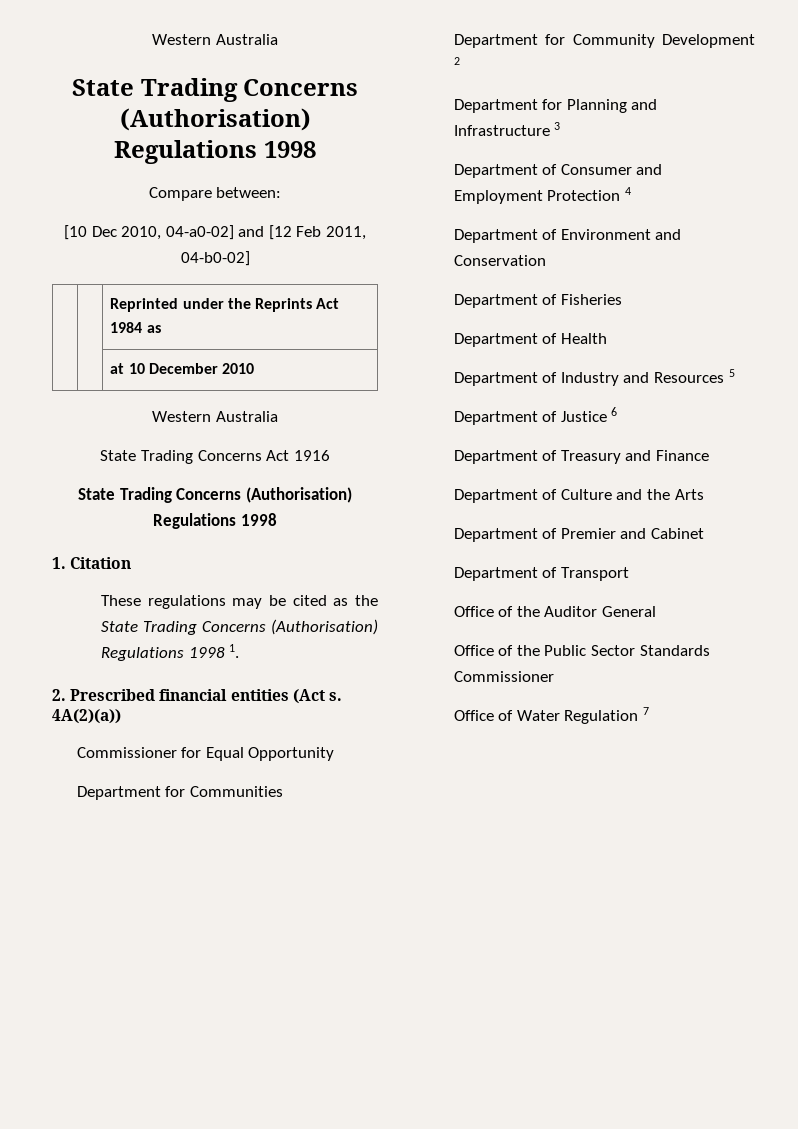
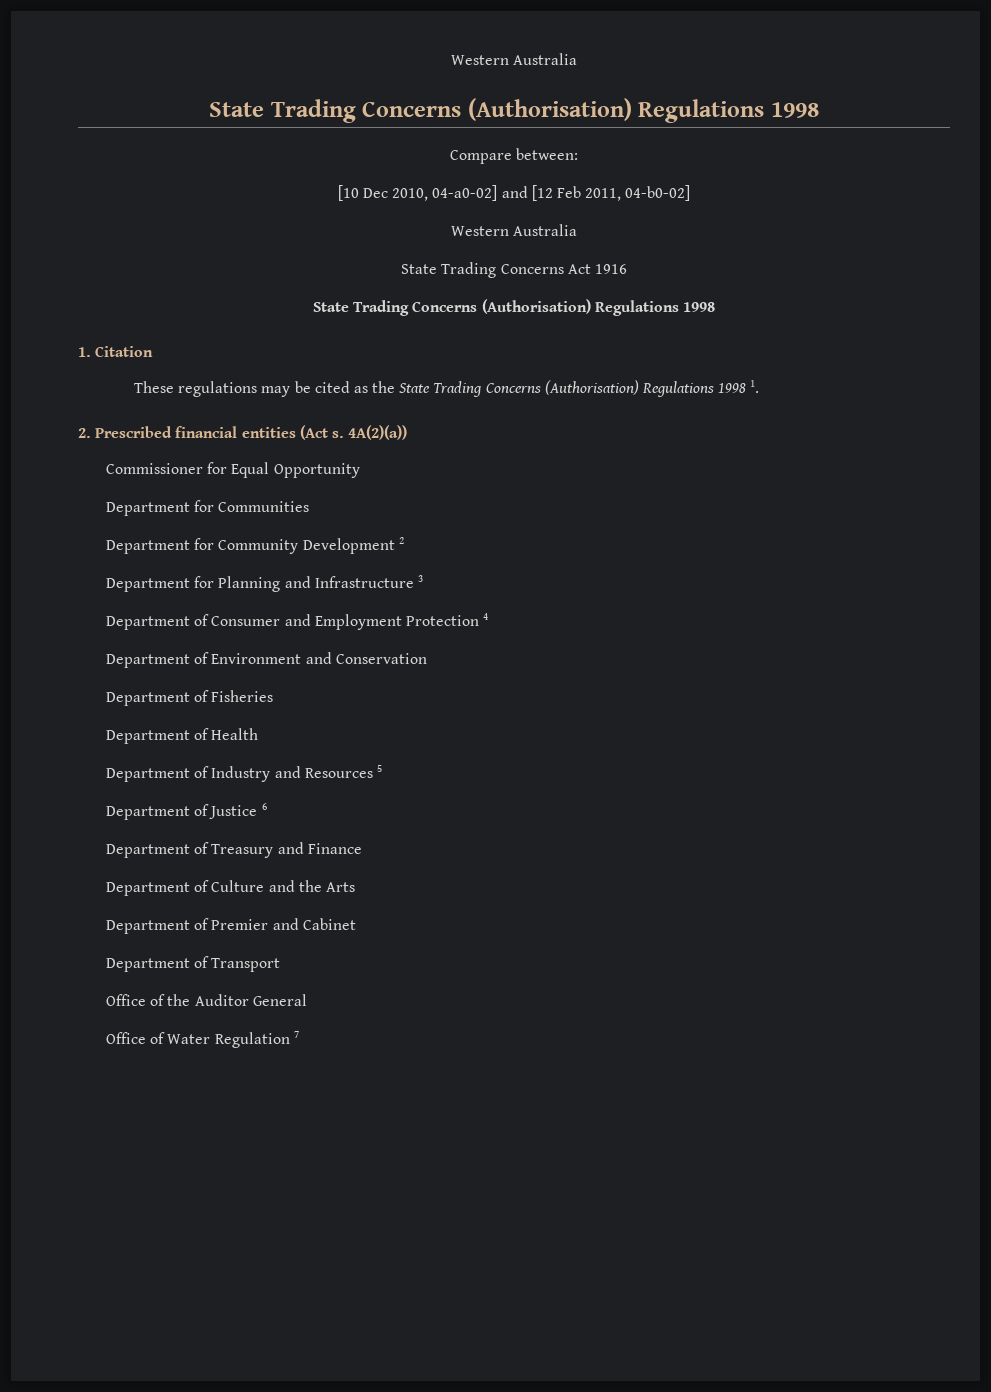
- | | Reprinted under the Reprints Act 1984 as
- | | at 10 December 2010
- Office of the Public Sector Standards Commissioner

